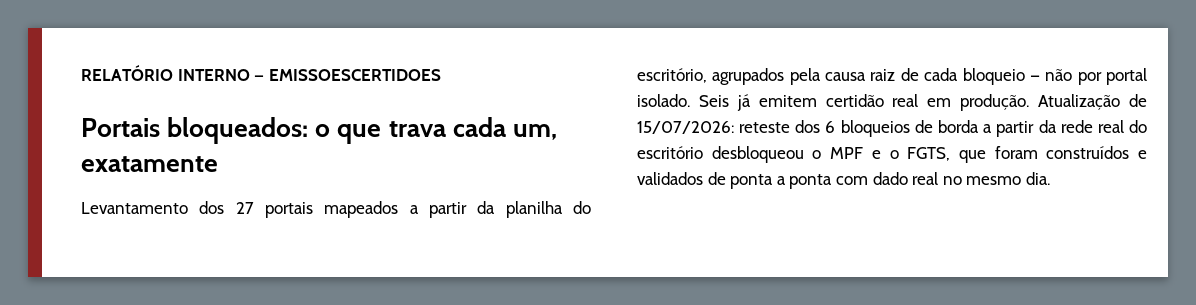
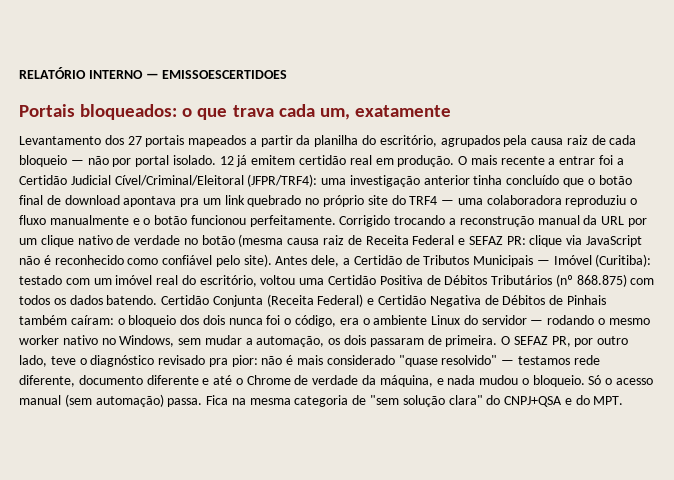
- Seis já emitem certidão real em produção.
+ 12 já emitem certidão real em produção.
- Atualização de 15/07/2026: reteste dos 6 bloqueios de borda a partir da rede real do escritório desbloqueou o MPF e o FGTS, que foram construídos e validados de ponta a ponta com dado real no mesmo dia.
+ O mais recente a entrar foi a Certidão Judicial Cível/Criminal/Eleitoral (JFPR/TRF4): uma investigação anterior tinha concluído que o botão final de download apontava pra um link quebrado no próprio site do TRF4 — uma colaboradora reproduziu o fluxo manualmente e o botão funcionou perfeitamente. Corrigido trocando a reconstrução manual da URL por um clique nativo de verdade no botão (mesma causa raiz de Receita Federal e SEFAZ PR: clique via JavaScript não é reconhecido como confiável pelo site). Antes dele, a Certidão de Tributos Municipais — Imóvel (Curitiba): testado com um imóvel real do escritório, voltou uma Certidão Positiva de Débitos Tributários (nº 868.875) com todos os dados batendo. Certidão Conjunta (Receita Federal) e Certidão Negativa de Débitos de Pinhais também caíram: o bloqueio dos dois nunca foi o código, era o ambiente Linux do servidor — rodando o mesmo worker nativo no Windows, sem mudar a automação, os dois passaram de primeira. O SEFAZ PR, por outro lado, teve o diagnóstico revisado pra pior: não é mais considerado "quase resolvido" — testamos rede diferente, documento diferente e até o Chrome de verdade da máquina, e nada mudou o bloqueio. Só o acesso manual (sem automação) passa. Fica na mesma categoria de "sem solução clara" do CNPJ+QSA e do MPT.

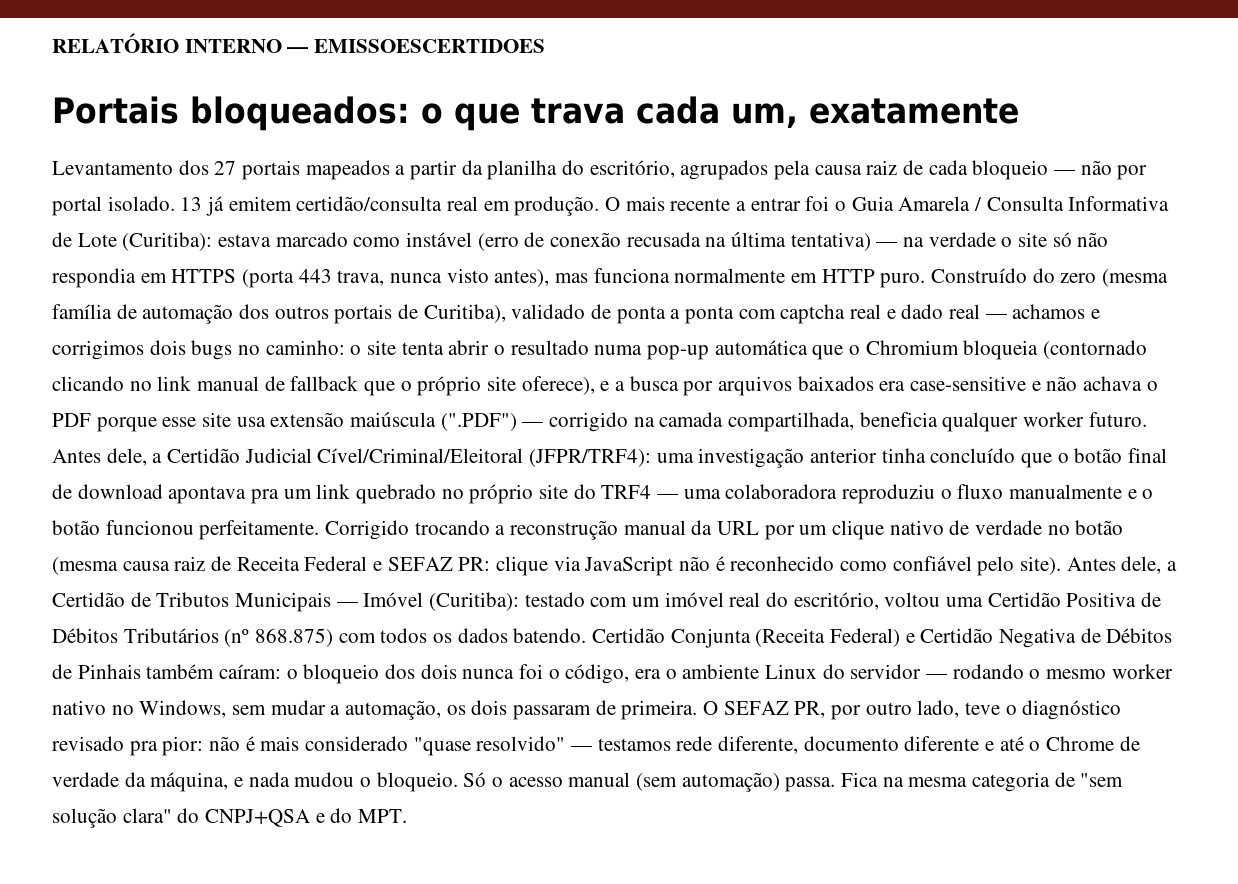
- 12 já emitem certidão real em produção.
+ 13 já emitem certidão/consulta real em produção.
- O mais recente a entrar foi a Certidão Judicial Cível/Criminal/Eleitoral (JFPR/TRF4): uma investigação anterior tinha concluído que o botão final de download apontava pra um link quebrado no próprio site do TRF4 — uma colaboradora reproduziu o fluxo manualmente e o botão funcionou perfeitamente.
+ O mais recente a entrar foi o Guia Amarela / Consulta Informativa de Lote (Curitiba): estava marcado como instável (erro de conexão recusada na última tentativa) — na verdade o site só não respondia em HTTPS (porta 443 trava, nunca visto antes), mas funciona normalmente em HTTP puro. Construído do zero (mesma família de automação dos outros portais de Curitiba), validado de ponta a ponta com captcha real e dado real — achamos e corrigimos dois bugs no caminho: o site tenta abrir o resultado numa pop-up automática que o Chromium bloqueia (contornado clicando no link manual de fallback que o próprio site oferece), e a busca por arquivos baixados era case-sensitive e não achava o PDF porque esse site usa extensão maiúscula (".PDF") — corrigido na camada compartilhada, beneficia qualquer worker futuro. Antes dele, a Certidão Judicial Cível/Criminal/Eleitoral (JFPR/TRF4): uma investigação anterior tinha concluído que o botão final de download apontava pra um link quebrado no próprio site do TRF4 — uma colaboradora reproduziu o fluxo manualmente e o botão funcionou perfeitamente.

